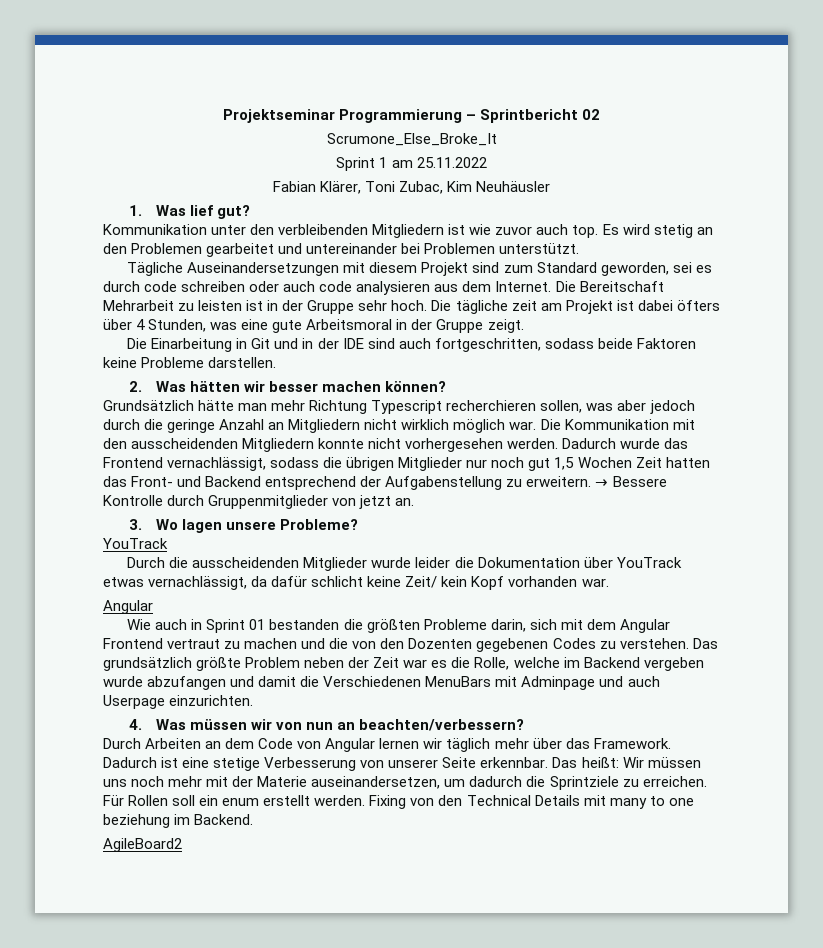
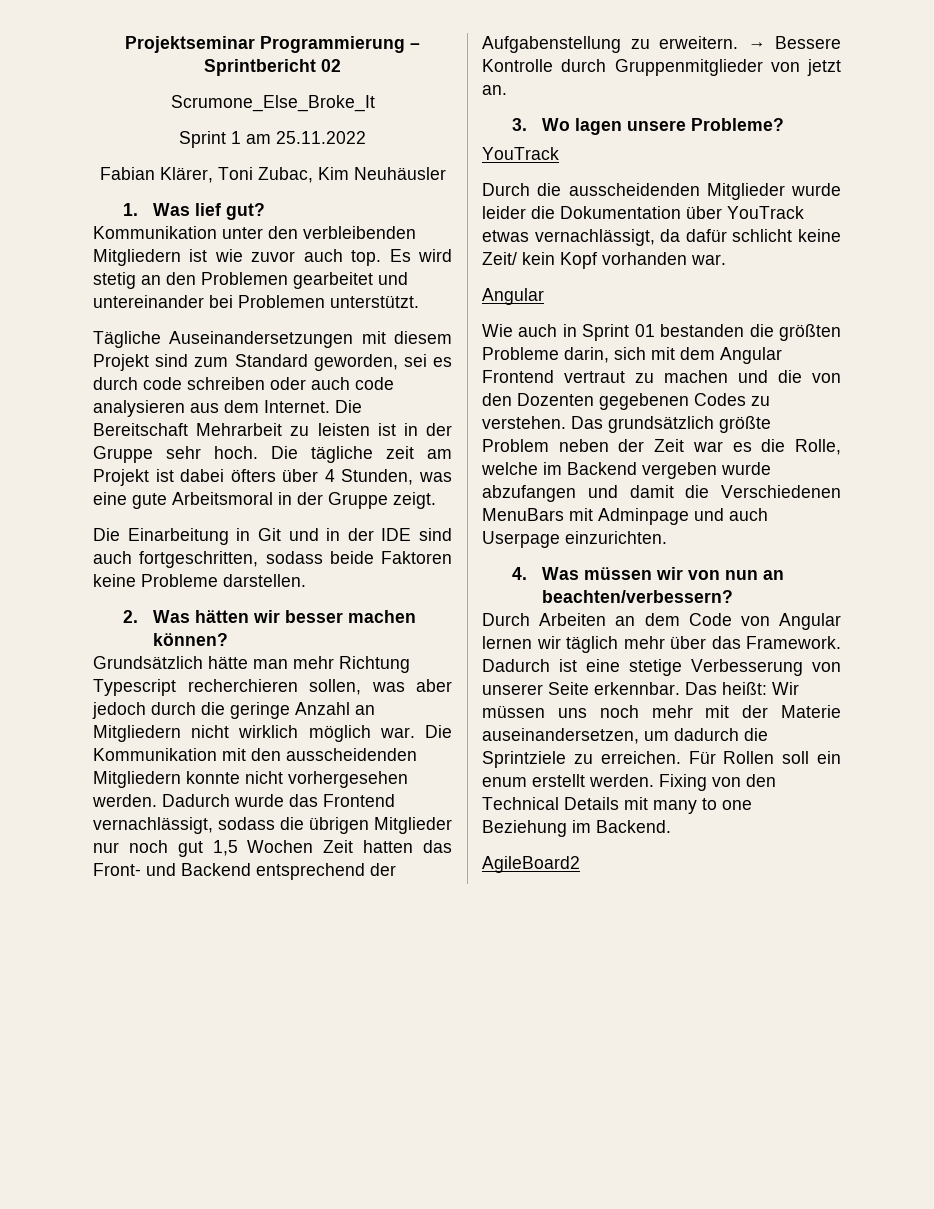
- Fixing von den Technical Details mit many to one beziehung im Backend.
+ Fixing von den Technical Details mit many to one Beziehung im Backend.

